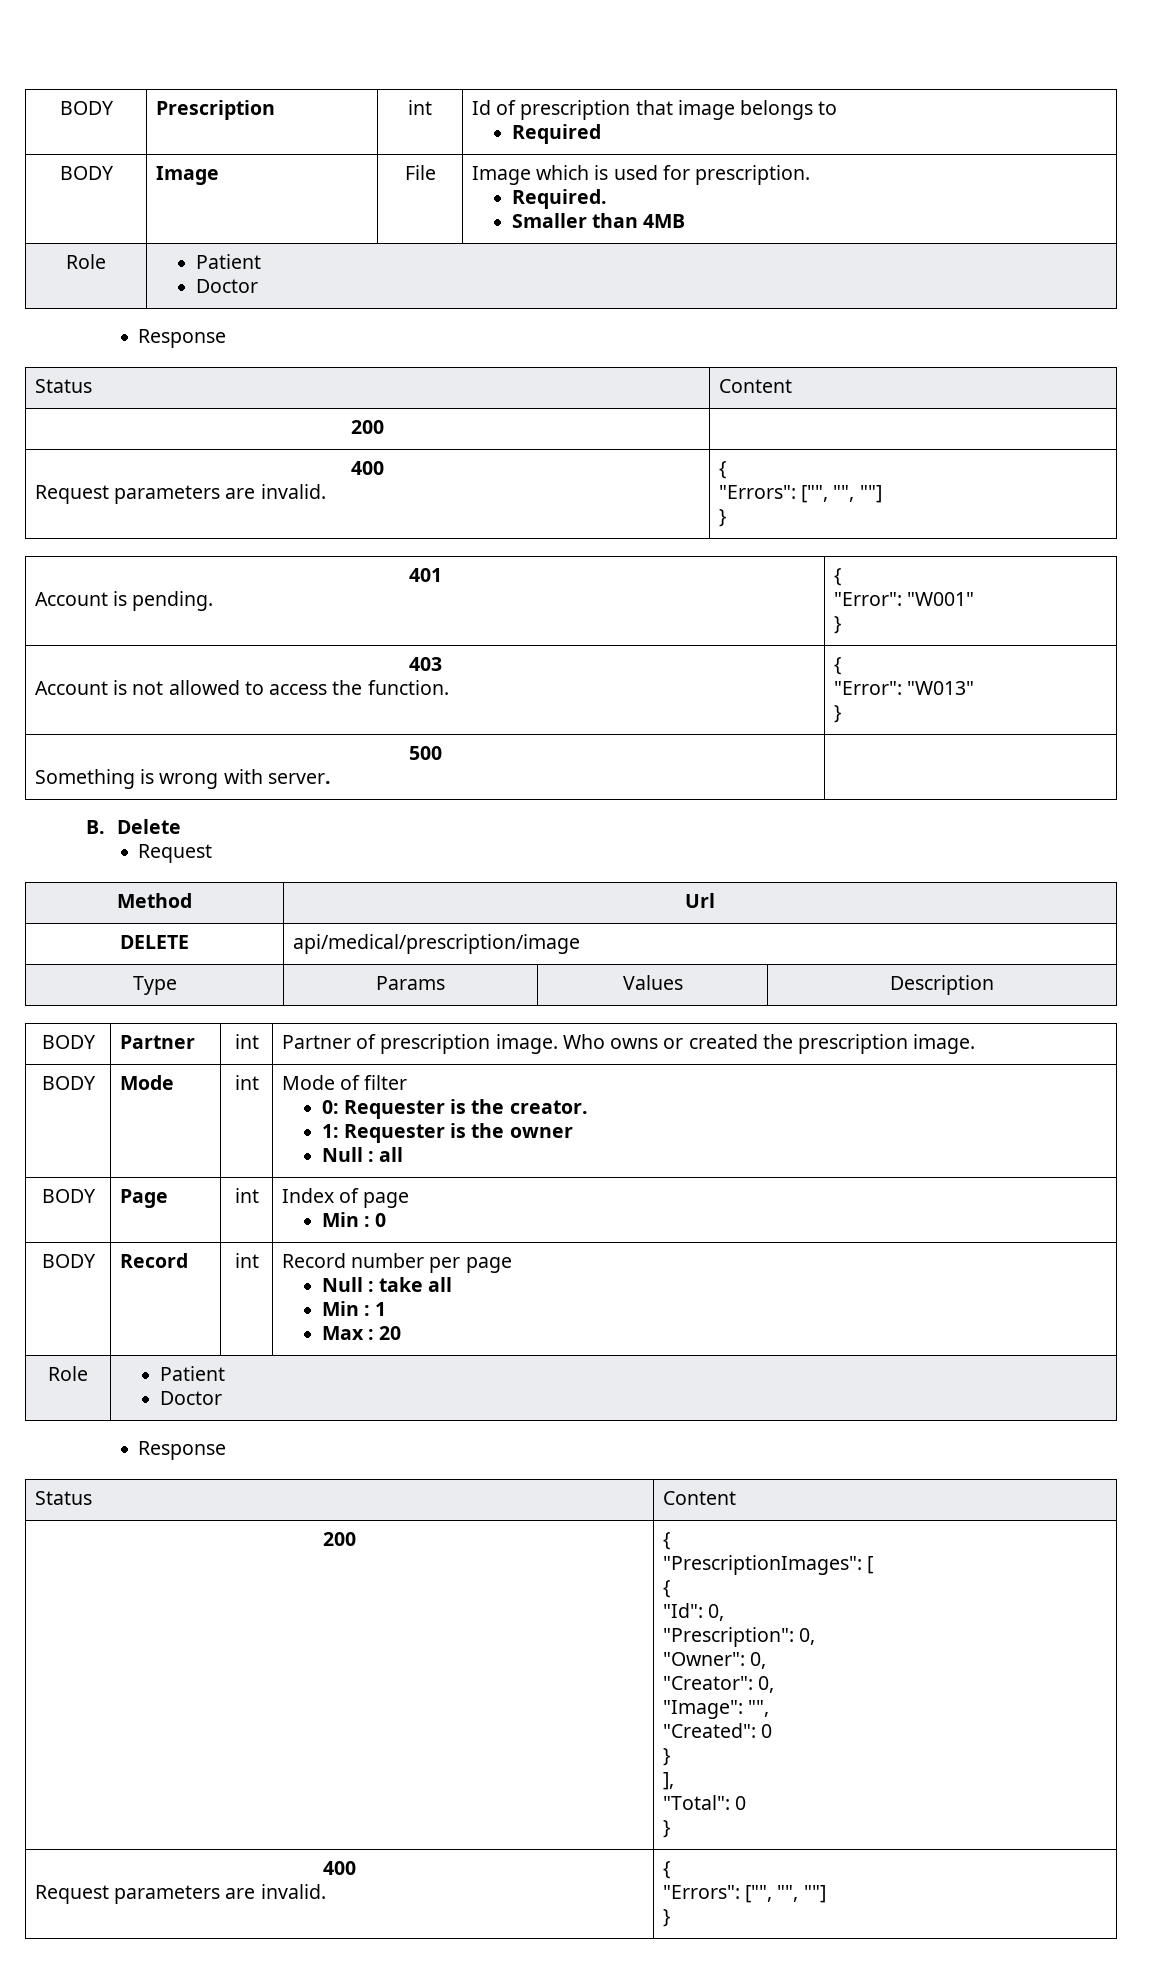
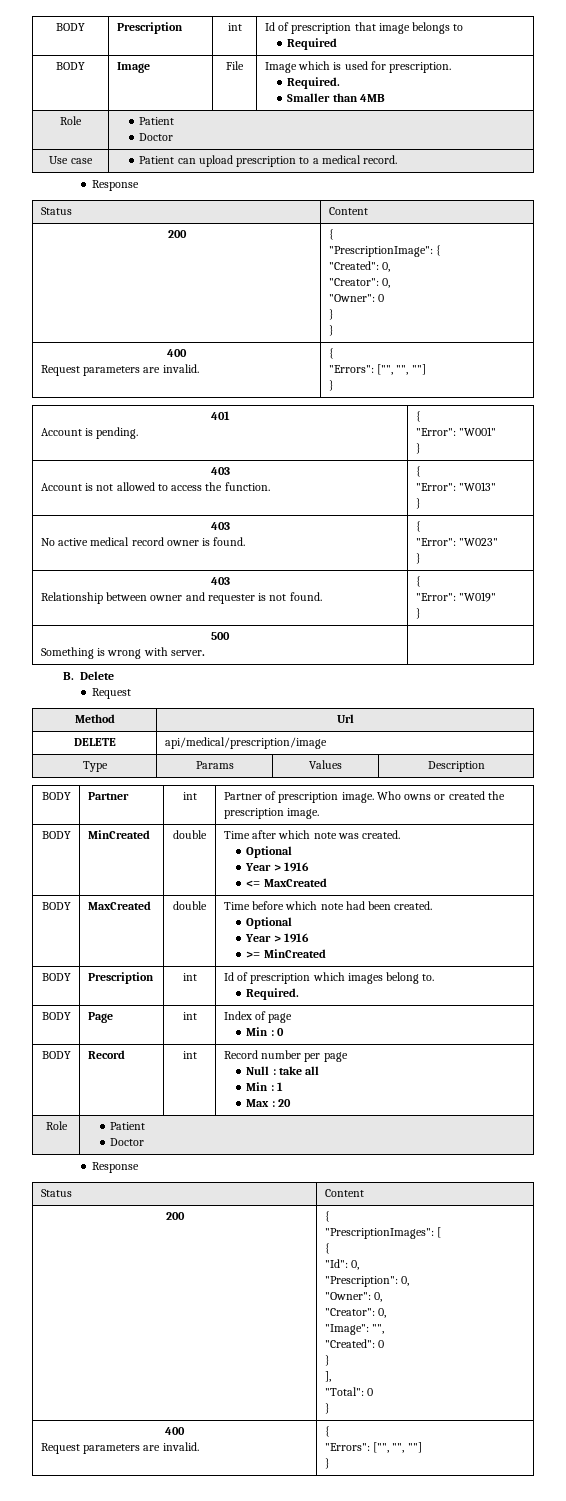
  BODY | Image | File | Image which is used for prescription.
  Required.
  Smaller than 4MB
  Role | Patient
  Doctor
+ Use case | Patient can upload prescription to a medical record.
  Response
  Status | Content
- 200 |
+ 200 | {
+ "PrescriptionImage": {
+ "Created": 0,
+ "Creator": 0,
+ "Owner": 0
+ }
+ }
  401
  Account is pending. | {
  "Error": "W001"
  }
  403
  Account is not allowed to access the function. | {
  "Error": "W013"
+ }
+ 403
+ No active medical record owner is found. | {
+ "Error": "W023"
+ }
+ 403
+ Relationship between owner and requester is not found. | {
+ "Error": "W019"
- BODY | Mode | int | Mode of filter
- 0: Requester is the creator.
- 1: Requester is the owner
- Null : all
+ BODY | MinCreated | double | Time after which note was created.
+ Optional
+ Year > 1916
+ <= MaxCreated
+ BODY | MaxCreated | double | Time before which note had been created.
+ Optional
+ Year > 1916
+ >= MinCreated
+ BODY | Prescription | int | Id of prescription which images belong to.
+ Required.

